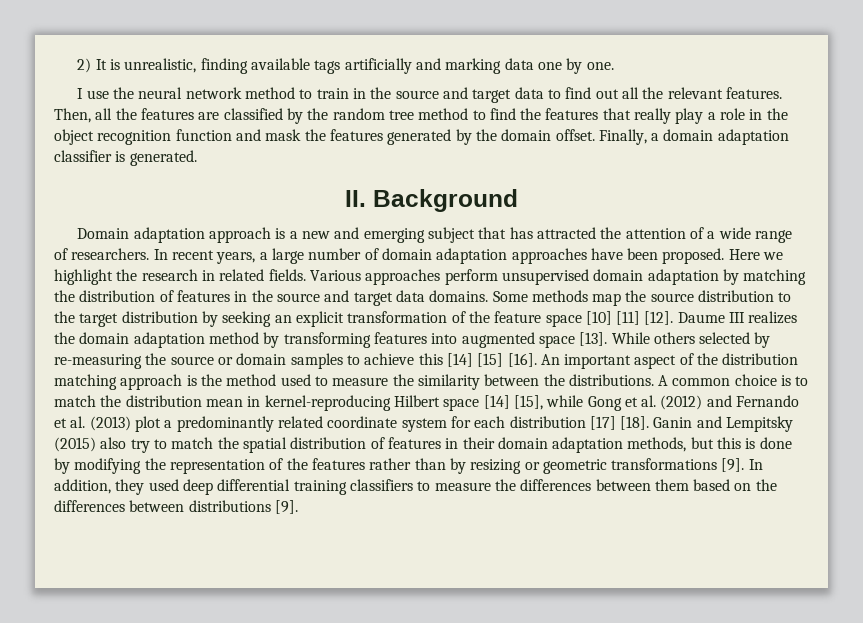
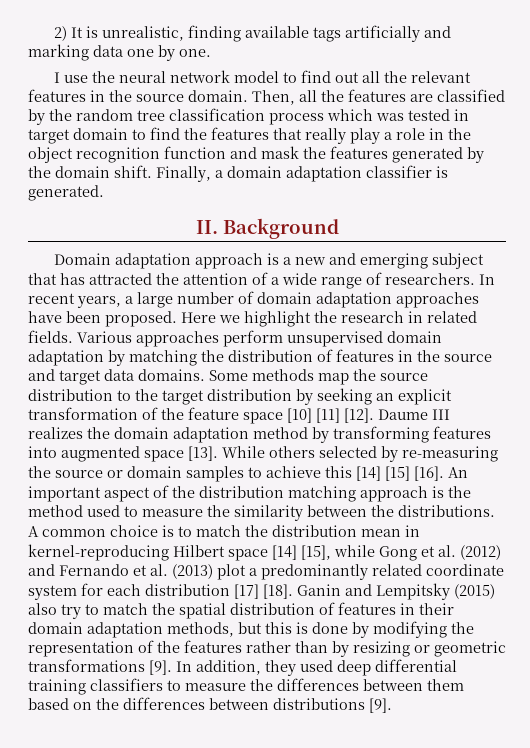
- I use the neural network method to train in the source and target data to find out all the relevant features.
+ I use the neural network model to find out all the relevant features in the source domain.
- Then, all the features are classified by the random tree method to find the features that really play a role in the object recognition function and mask the features generated by the domain offset.
+ Then, all the features are classified by the random tree classification process which was tested in target domain to find the features that really play a role in the object recognition function and mask the features generated by the domain shift.

